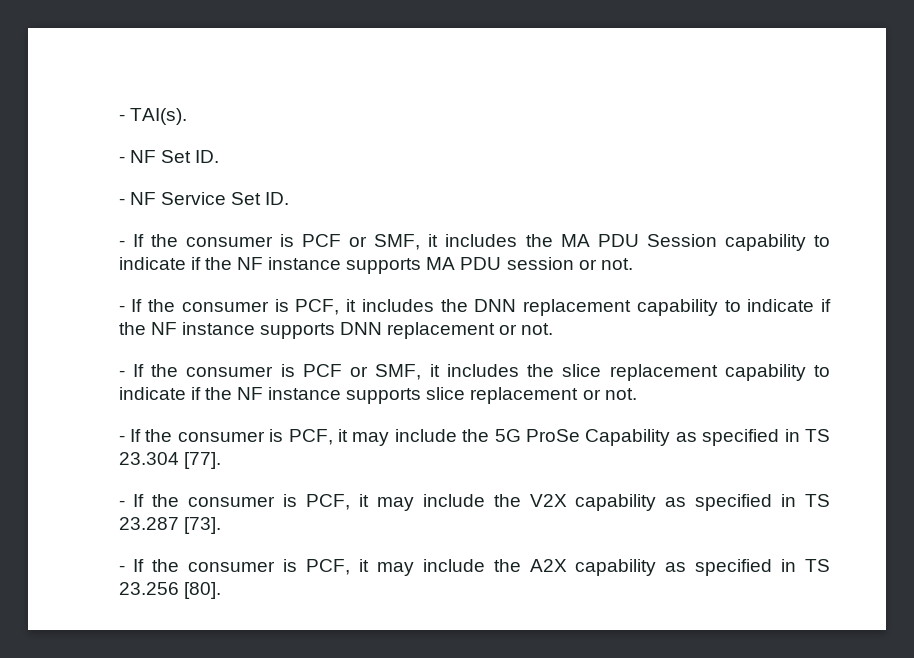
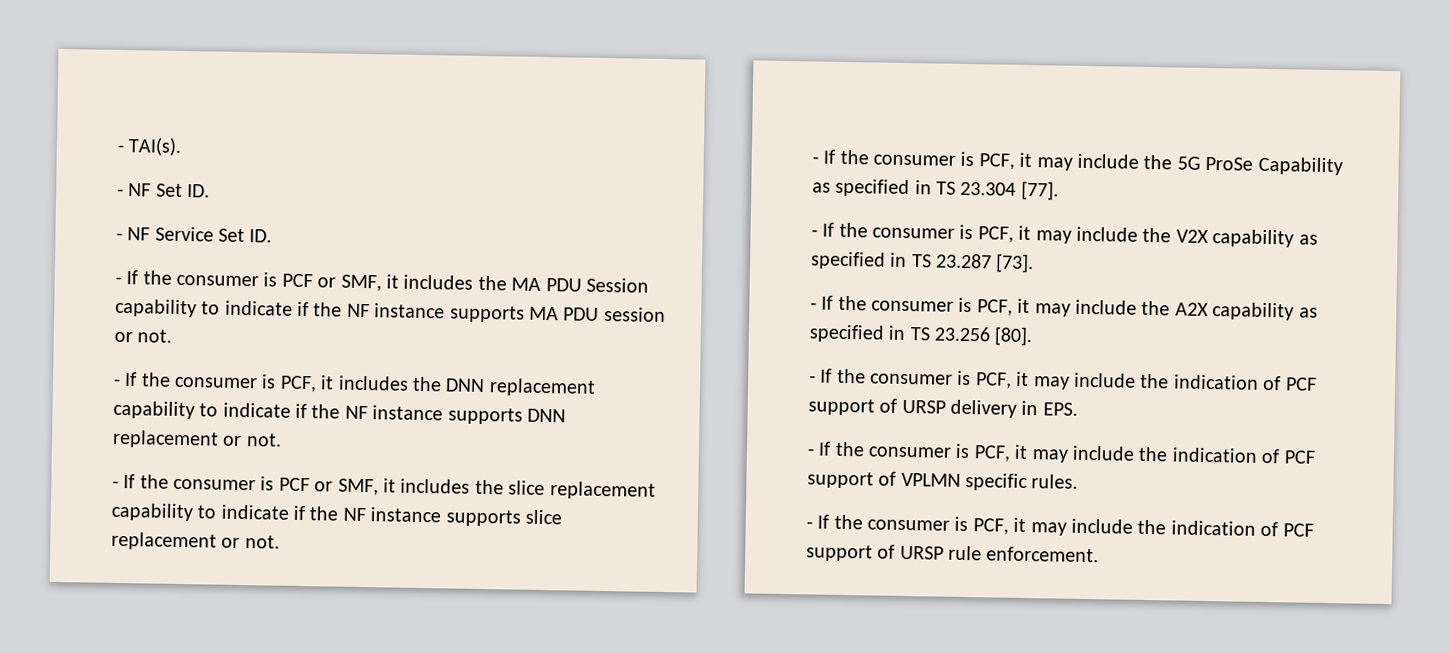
+ - If the consumer is PCF, it may include the indication of PCF support of URSP delivery in EPS.
+ - If the consumer is PCF, it may include the indication of PCF support of VPLMN specific rules.
+ - If the consumer is PCF, it may include the indication of PCF support of URSP rule enforcement.

